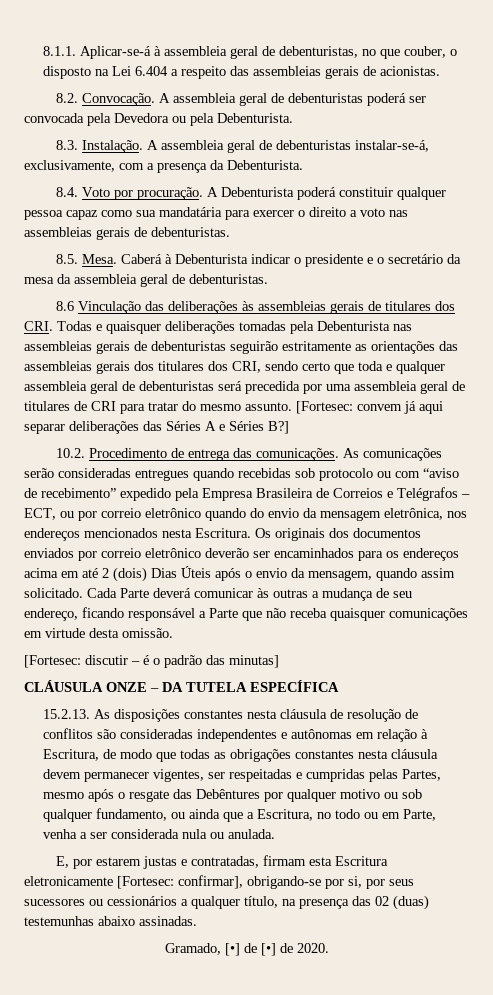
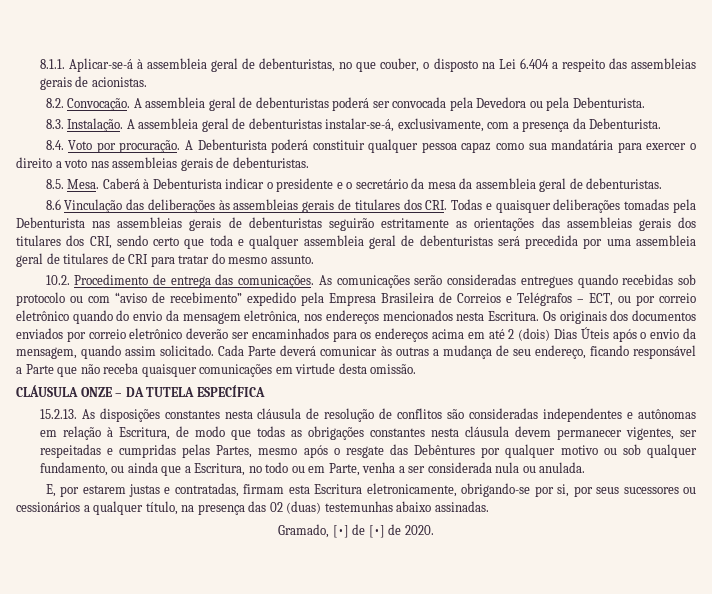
- [Fortesec: convem já aqui separar deliberações das Séries A e Séries B?]
- [Fortesec: discutir – é o padrão das minutas]
- E, por estarem justas e contratadas, firmam esta Escritura eletronicamente [Fortesec: confirmar], obrigando-se por si, por seus sucessores ou cessionários a qualquer título, na presença das 02 (duas) testemunhas abaixo assinadas.
+ E, por estarem justas e contratadas, firmam esta Escritura eletronicamente, obrigando-se por si, por seus sucessores ou cessionários a qualquer título, na presença das 02 (duas) testemunhas abaixo assinadas.

